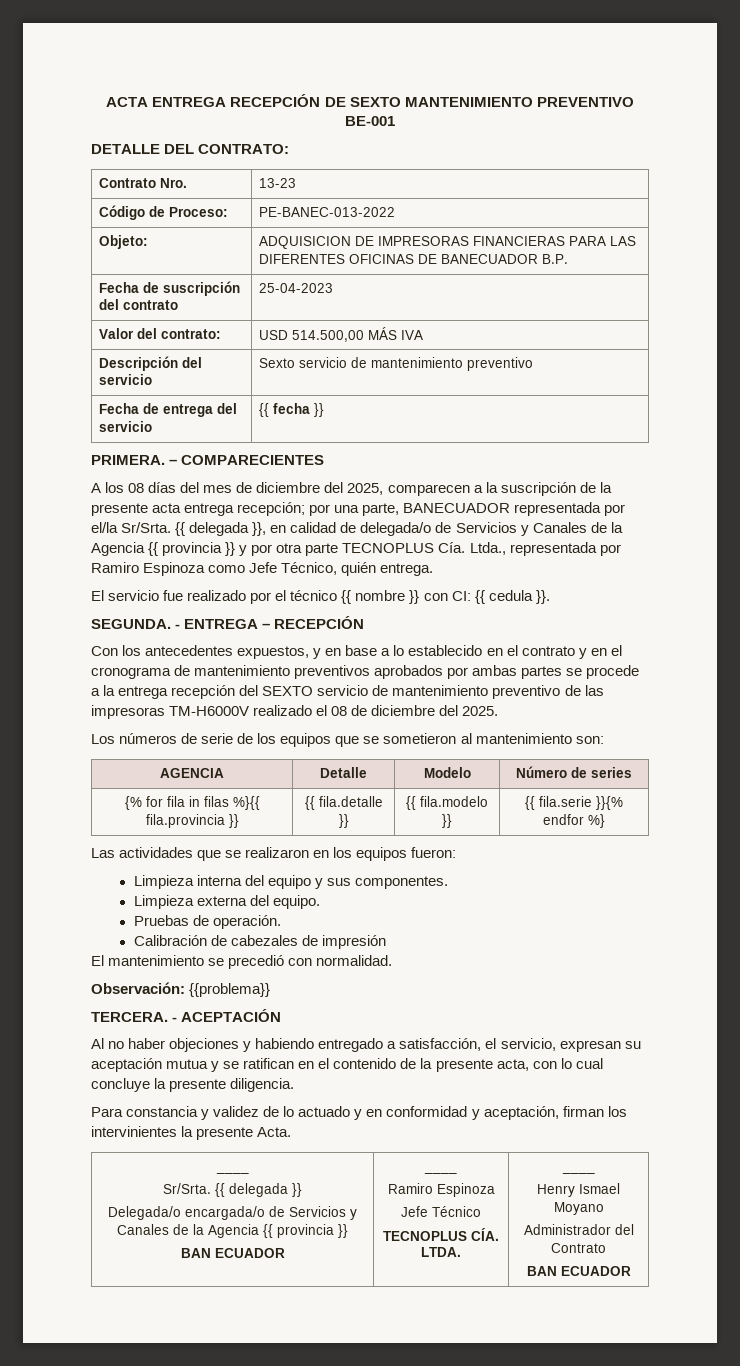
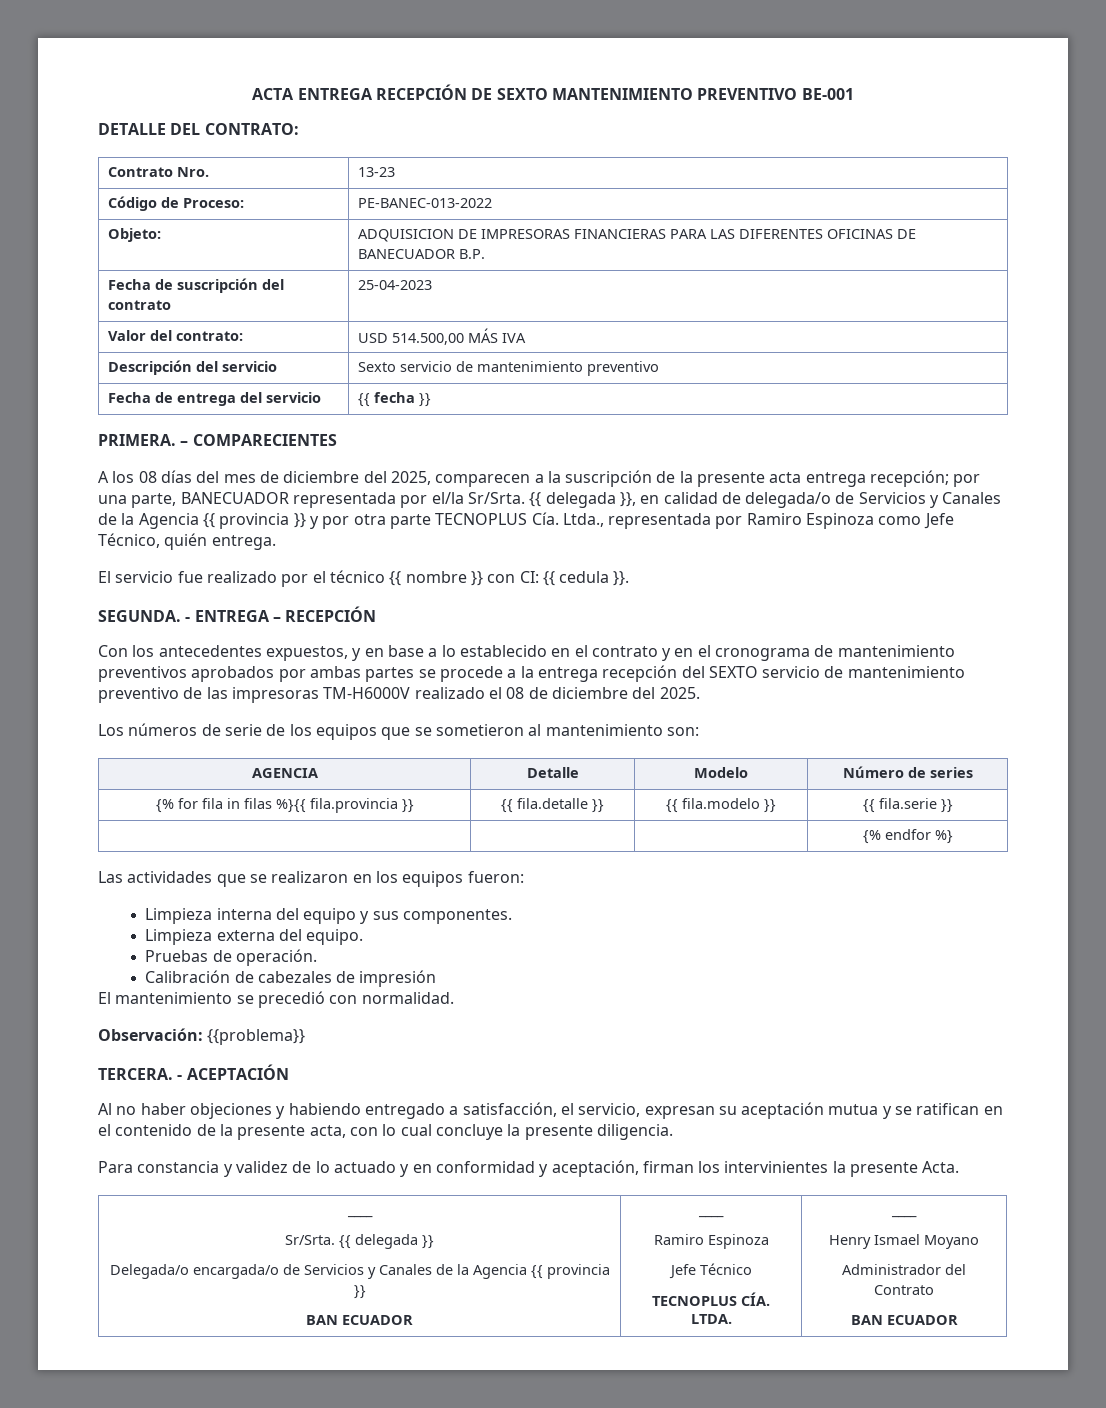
- {% for fila in filas %}{{ fila.provincia }} | {{ fila.detalle }} | {{ fila.modelo }} | {{ fila.serie }}{% endfor %}
+ {% for fila in filas %}{{ fila.provincia }} | {{ fila.detalle }} | {{ fila.modelo }} | {{ fila.serie }}
+ | | | {% endfor %}

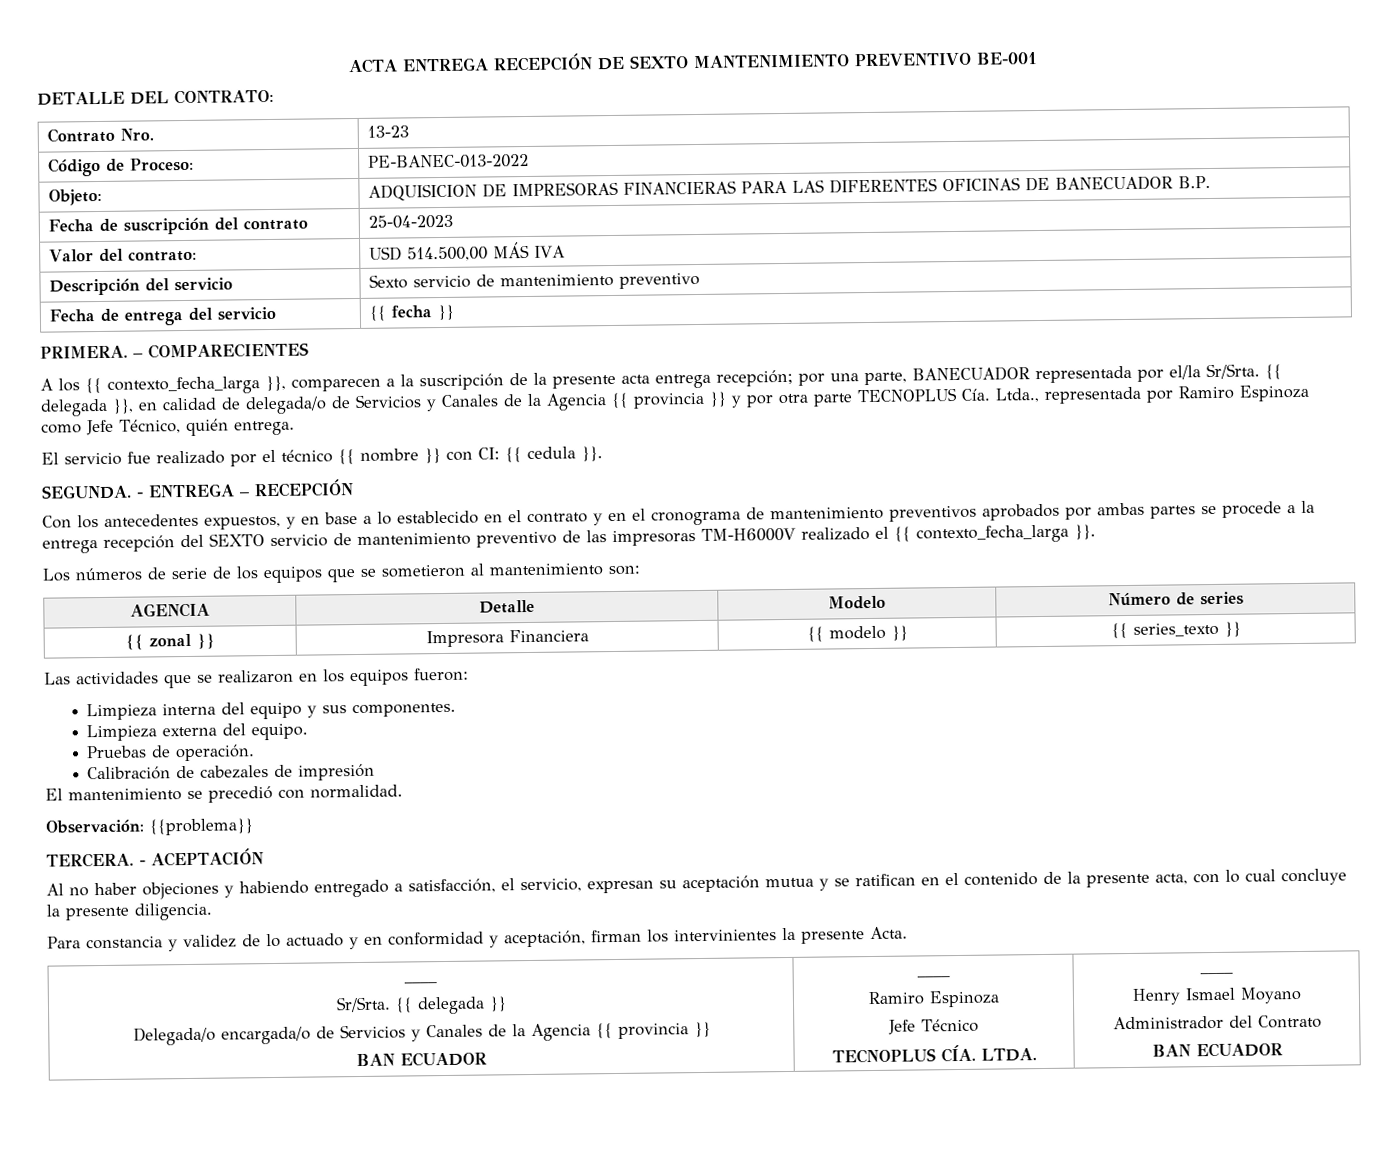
- A los 08 días del mes de diciembre del 2025, comparecen a la suscripción de la presente acta entrega recepción; por una parte, BANECUADOR representada por el/la Sr/Srta.
+ A los {{ contexto_fecha_larga }}, comparecen a la suscripción de la presente acta entrega recepción; por una parte, BANECUADOR representada por el/la Sr/Srta.
- Con los antecedentes expuestos, y en base a lo establecido en el contrato y en el cronograma de mantenimiento preventivos aprobados por ambas partes se procede a la entrega recepción del SEXTO servicio de mantenimiento preventivo de las impresoras TM-H6000V realizado el 08 de diciembre del 2025.
+ Con los antecedentes expuestos, y en base a lo establecido en el contrato y en el cronograma de mantenimiento preventivos aprobados por ambas partes se procede a la entrega recepción del SEXTO servicio de mantenimiento preventivo de las impresoras TM-H6000V realizado el {{ contexto_fecha_larga }}.
- {% for fila in filas %}{{ fila.provincia }} | {{ fila.detalle }} | {{ fila.modelo }} | {{ fila.serie }}
- | | | {% endfor %}
+ {{ zonal }} | Impresora Financiera | {{ modelo }} | {{ series_texto }}

